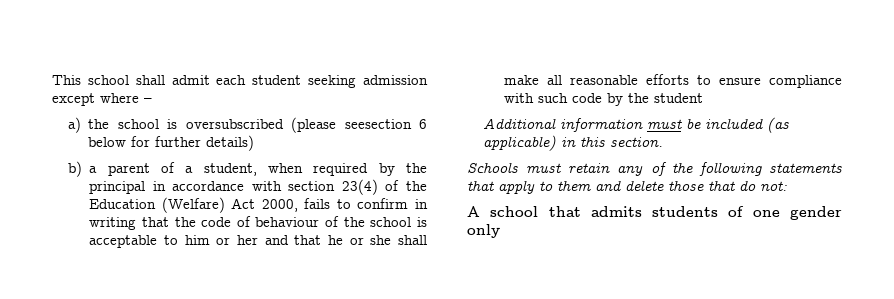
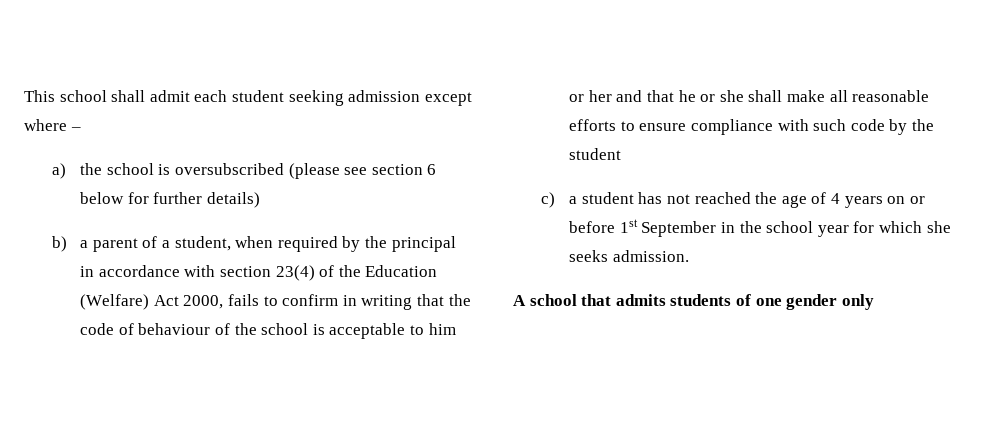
- a) the school is oversubscribed (please seesection 6 below for further details)
+ a) the school is oversubscribed (please see section 6 below for further details)
- Additional information must be included (as applicable) in this section.
- Schools must retain any of the following statements that apply to them and delete those that do not:
+ c) a student has not reached the age of 4 years on or before 1st September in the school year for which she seeks admission.

